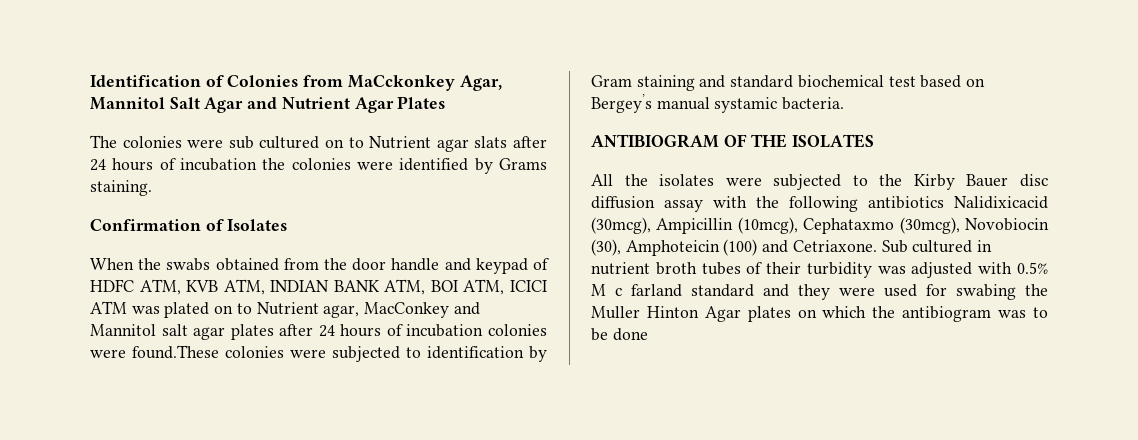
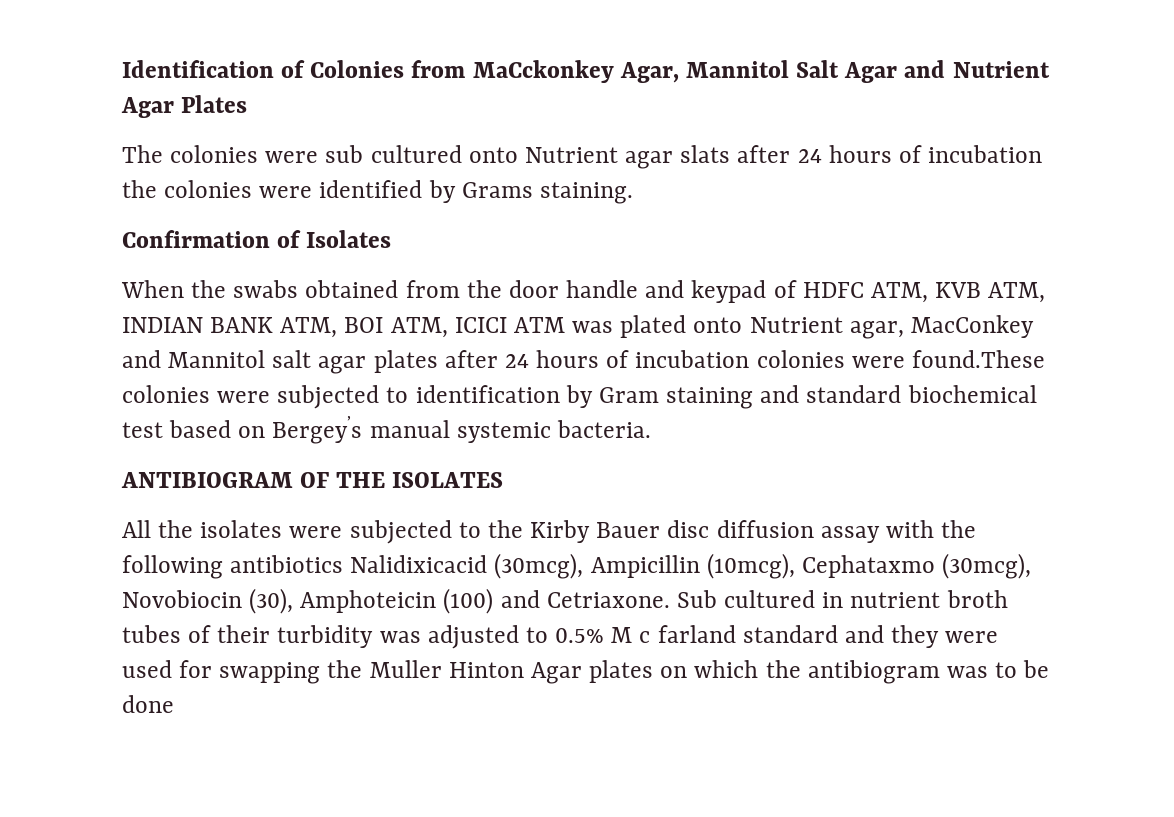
- The colonies were sub cultured on to Nutrient agar slats after 24 hours of incubation the colonies were identified by Grams staining.
+ The colonies were sub cultured onto Nutrient agar slats after 24 hours of incubation the colonies were identified by Grams staining.
- When the swabs obtained from the door handle and keypad of HDFC ATM, KVB ATM, INDIAN BANK ATM, BOI ATM, ICICI ATM was plated on to Nutrient agar, MacConkey and Mannitol salt agar plates after 24 hours of incubation colonies were found.These colonies were subjected to identification by Gram staining and standard biochemical test based on Bergey’s manual systamic bacteria.
+ When the swabs obtained from the door handle and keypad of HDFC ATM, KVB ATM, INDIAN BANK ATM, BOI ATM, ICICI ATM was plated onto Nutrient agar, MacConkey and Mannitol salt agar plates after 24 hours of incubation colonies were found.These colonies were subjected to identification by Gram staining and standard biochemical test based on Bergey’s manual systemic bacteria.
- Sub cultured in nutrient broth tubes of their turbidity was adjusted with 0.5% M c farland standard and they were used for swabing the Muller Hinton Agar plates on which the antibiogram was to be done
+ Sub cultured in nutrient broth tubes of their turbidity was adjusted to 0.5% M c farland standard and they were used for swapping the Muller Hinton Agar plates on which the antibiogram was to be done

